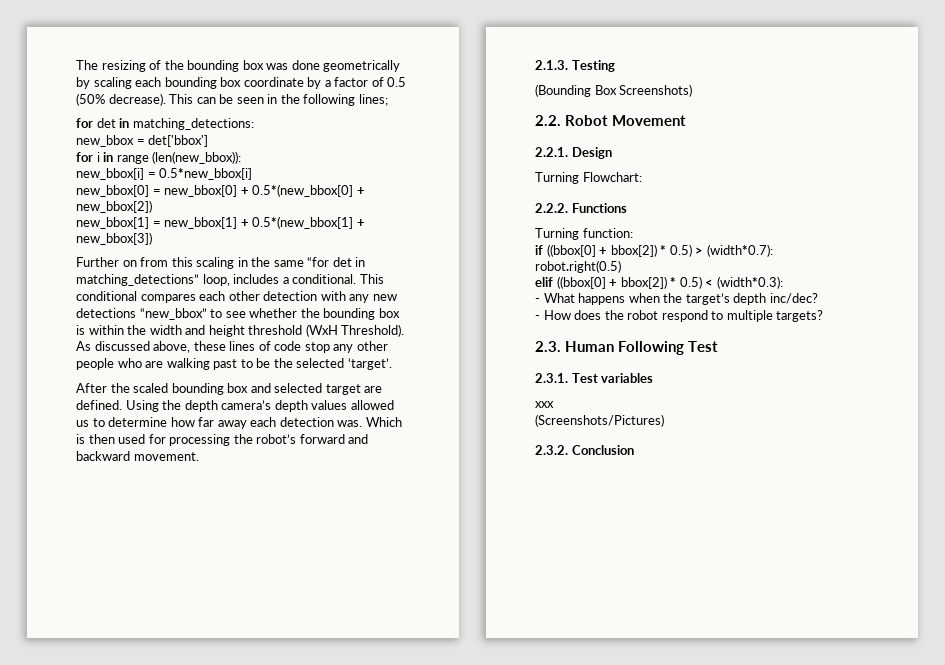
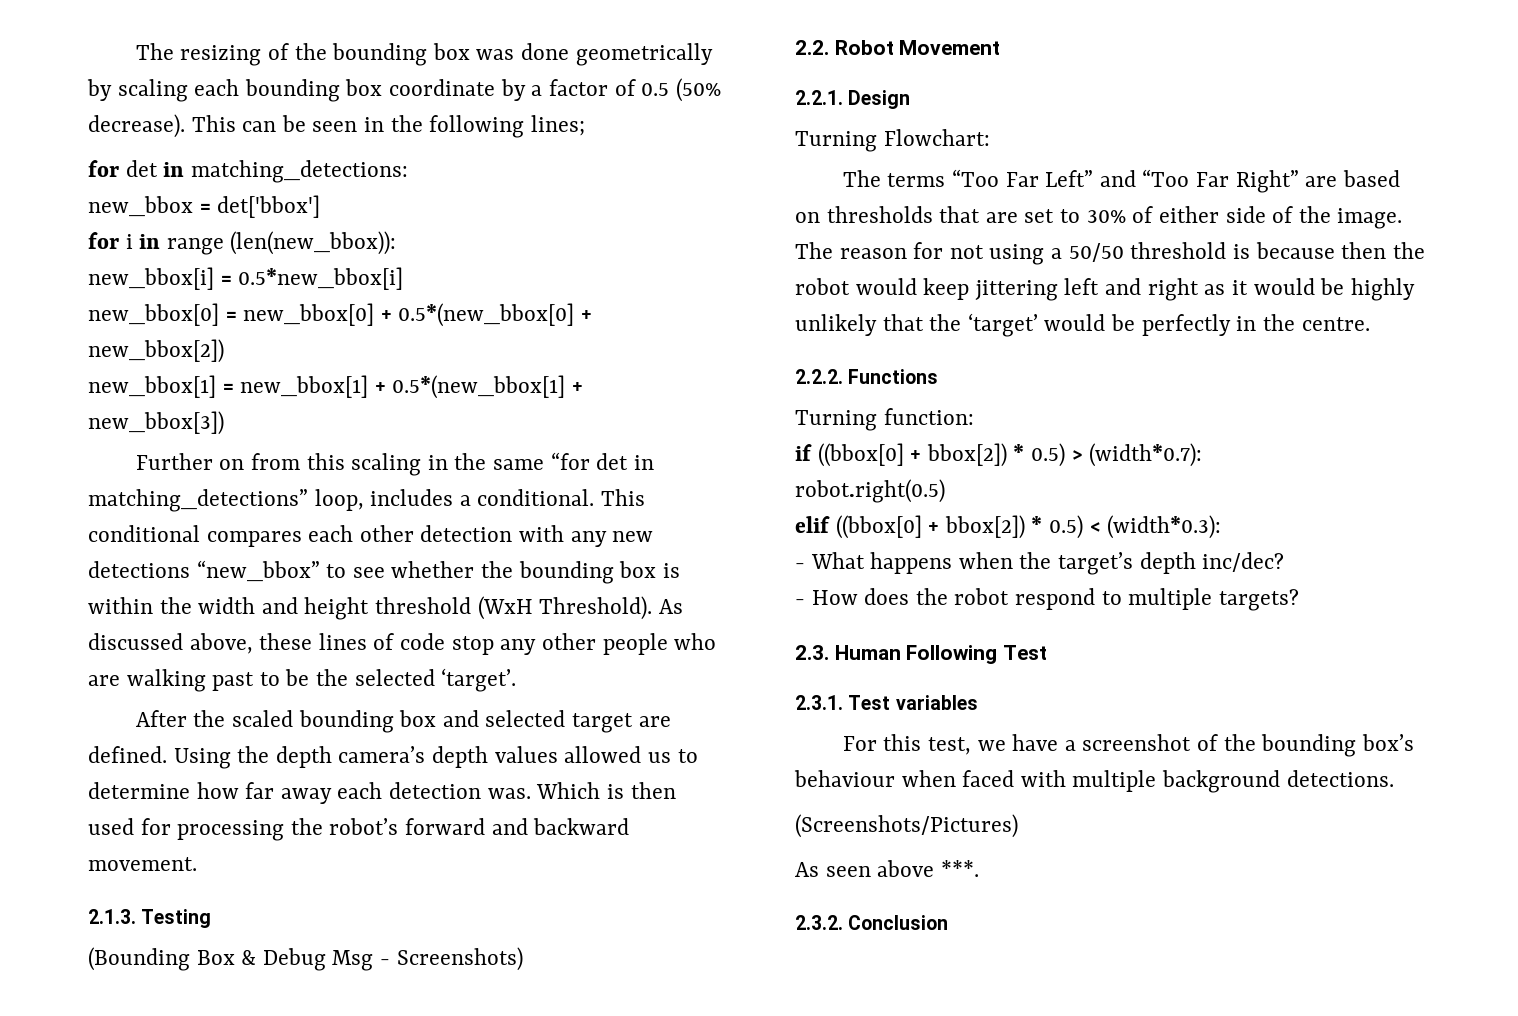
- (Bounding Box Screenshots)
+ (Bounding Box & Debug Msg - Screenshots)
+ The terms “Too Far Left” and “Too Far Right” are based on thresholds that are set to 30% of either side of the image. The reason for not using a 50/50 threshold is because then the robot would keep jittering left and right as it would be highly unlikely that the ‘target’ would be perfectly in the centre.
- xxx
+ For this test, we have a screenshot of the bounding box’s behaviour when faced with multiple background detections.
  (Screenshots/Pictures)
+ As seen above ***.

